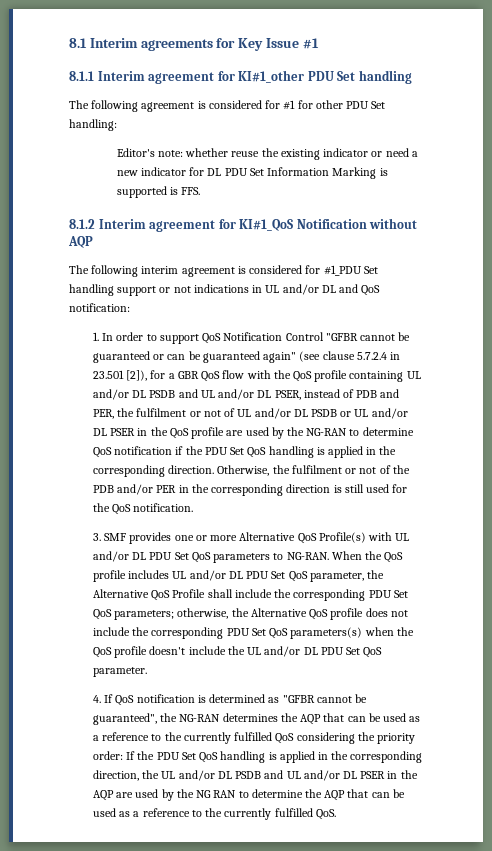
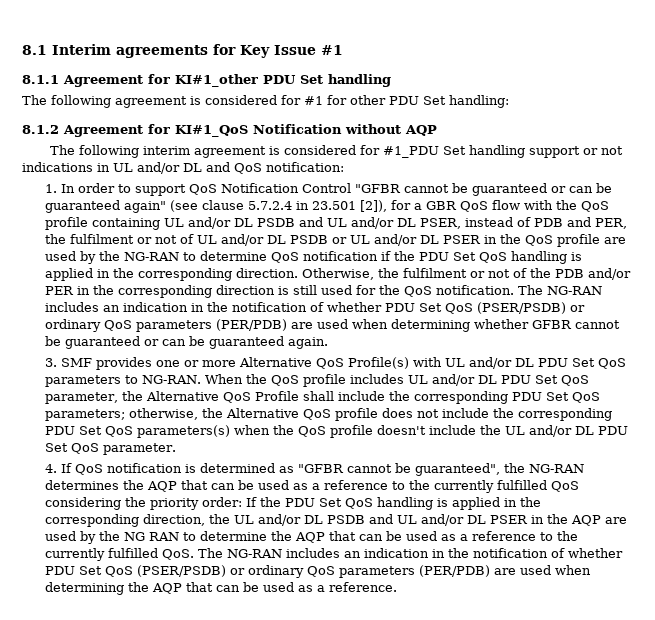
- 8.1.1 Interim agreement for KI#1_other PDU Set handling
+ 8.1.1 Agreement for KI#1_other PDU Set handling
- Editor's note: whether reuse the existing indicator or need a new indicator for DL PDU Set Information Marking is supported is FFS.
- 8.1.2 Interim agreement for KI#1_QoS Notification without AQP
+ 8.1.2 Agreement for KI#1_QoS Notification without AQP
+ The NG-RAN includes an indication in the notification of whether PDU Set QoS (PSER/PSDB) or ordinary QoS parameters (PER/PDB) are used when determining whether GFBR cannot be guaranteed or can be guaranteed again.
- If the PDU Set QoS handling is applied in the corresponding direction, the UL and/or DL PSDB and UL and/or DL PSER in the AQP are used by the NG RAN to determine the AQP that can be used as a reference to the currently fulfilled QoS.
+ If the PDU Set QoS handling is applied in the corresponding direction, the UL and/or DL PSDB and UL and/or DL PSER in the AQP are used by the NG RAN to determine the AQP that can be used as a reference to the currently fulfilled QoS. The NG-RAN includes an indication in the notification of whether PDU Set QoS (PSER/PSDB) or ordinary QoS parameters (PER/PDB) are used when determining the AQP that can be used as a reference.

